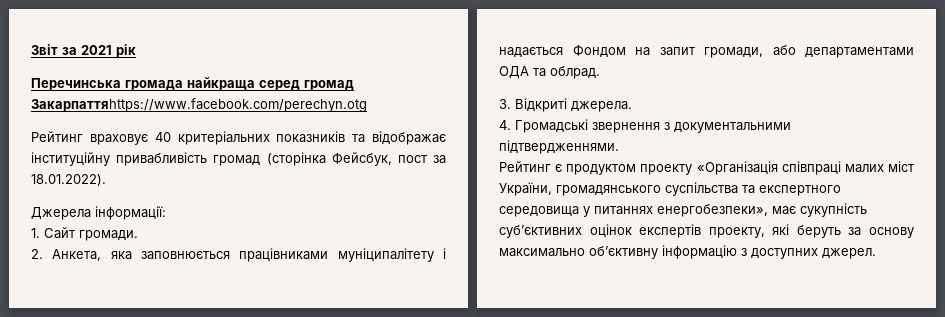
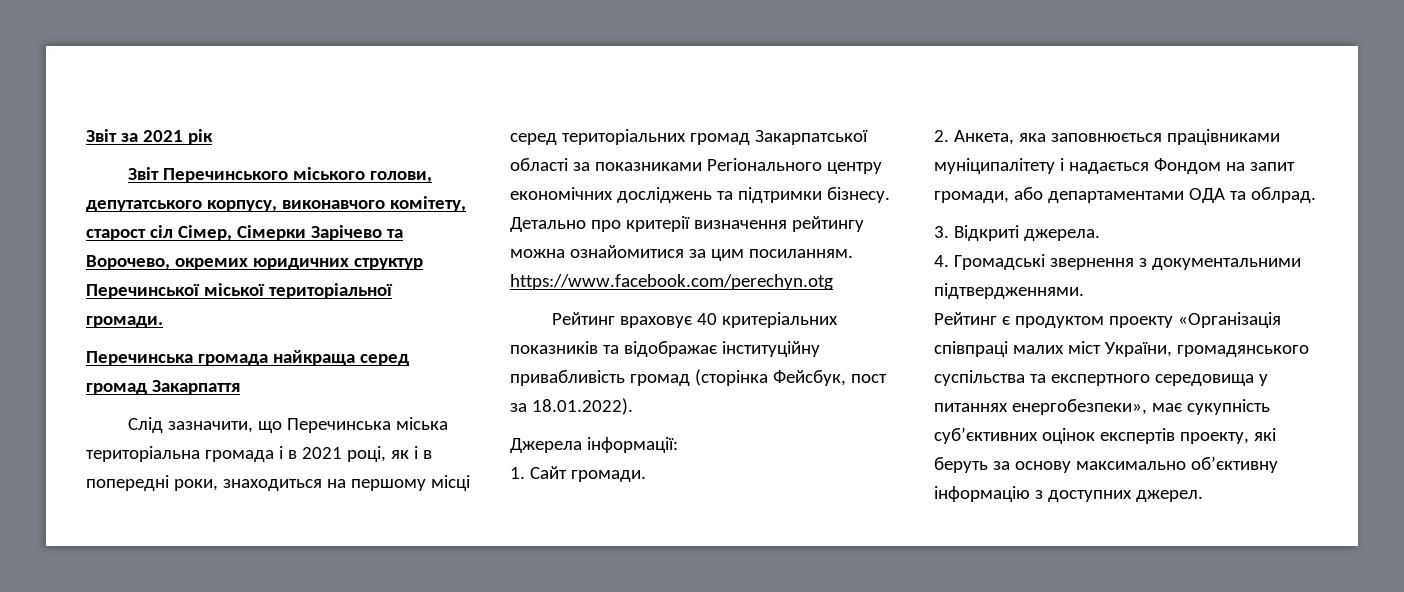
+ Звіт Перечинського міського голови, депутатського корпусу, виконавчого комітету, старост сіл Сімер, Сімерки Зарічево та Ворочево, окремих юридичних структур Перечинської міської територіальної громади.
- Перечинська громада найкраща серед громад Закарпаттяhttps://www.facebook.com/perechyn.otg
+ Перечинська громада найкраща серед громад Закарпаття
+ Слід зазначити, що Перечинська міська територіальна громада і в 2021 році, як і в попередні роки, знаходиться на першому місці серед територіальних громад Закарпатської області за показниками Регіонального центру економічних досліджень та підтримки бізнесу. Детально про критерії визначення рейтингу можна ознайомитися за цим посиланням. https://www.facebook.com/perechyn.otg

